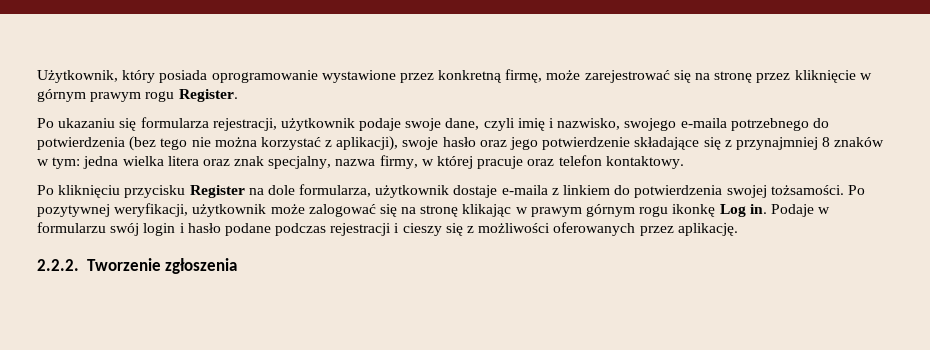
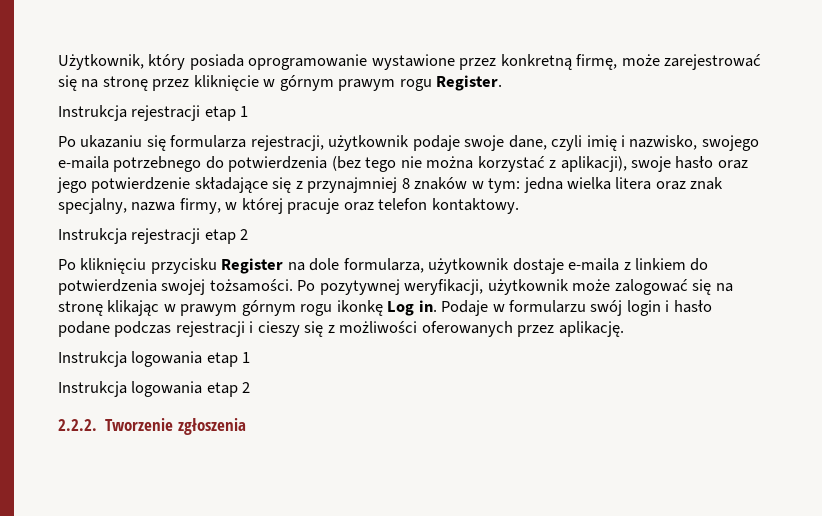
+ Instrukcja rejestracji etap 1
+ Instrukcja rejestracji etap 2
+ Instrukcja logowania etap 1
+ Instrukcja logowania etap 2

